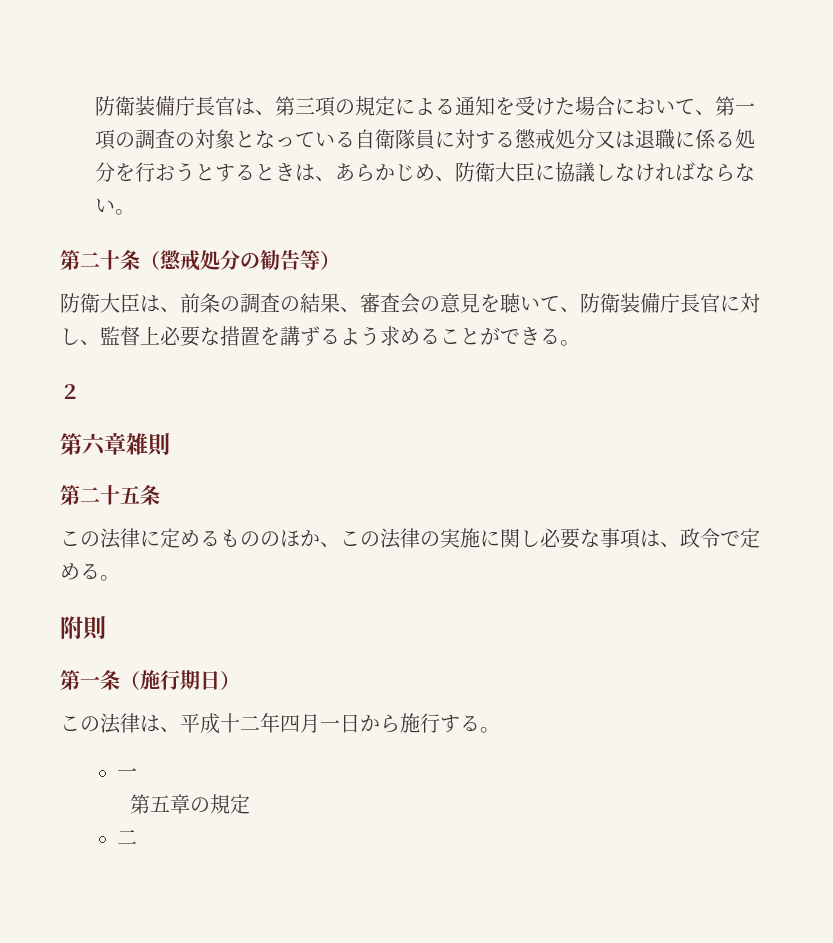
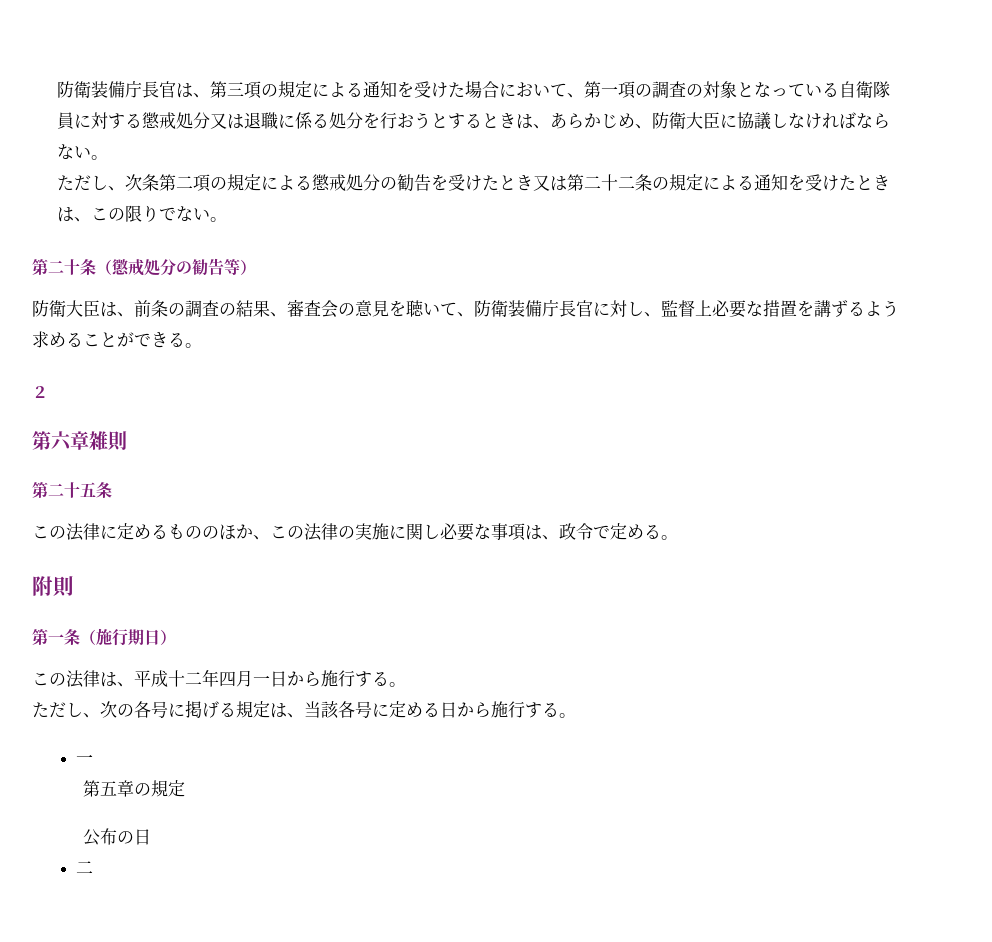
+ ただし、次条第二項の規定による懲戒処分の勧告を受けたとき又は第二十二条の規定による通知を受けたときは、この限りでない。
+ ただし、次の各号に掲げる規定は、当該各号に定める日から施行する。
+ 公布の日

